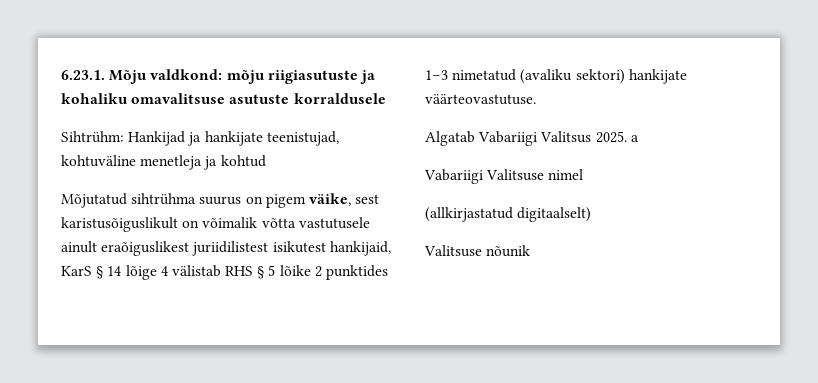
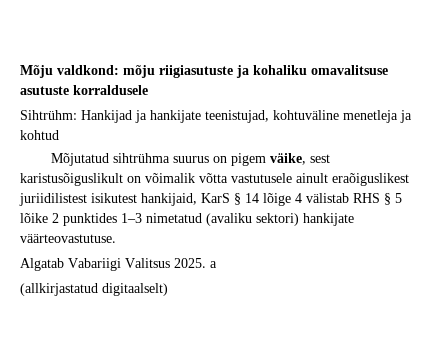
- 6.23.1. Mõju valdkond: mõju riigiasutuste ja kohaliku omavalitsuse asutuste korraldusele
+ Mõju valdkond: mõju riigiasutuste ja kohaliku omavalitsuse asutuste korraldusele
- Vabariigi Valitsuse nimel
- Valitsuse nõunik

